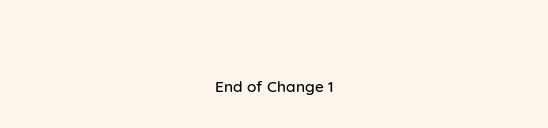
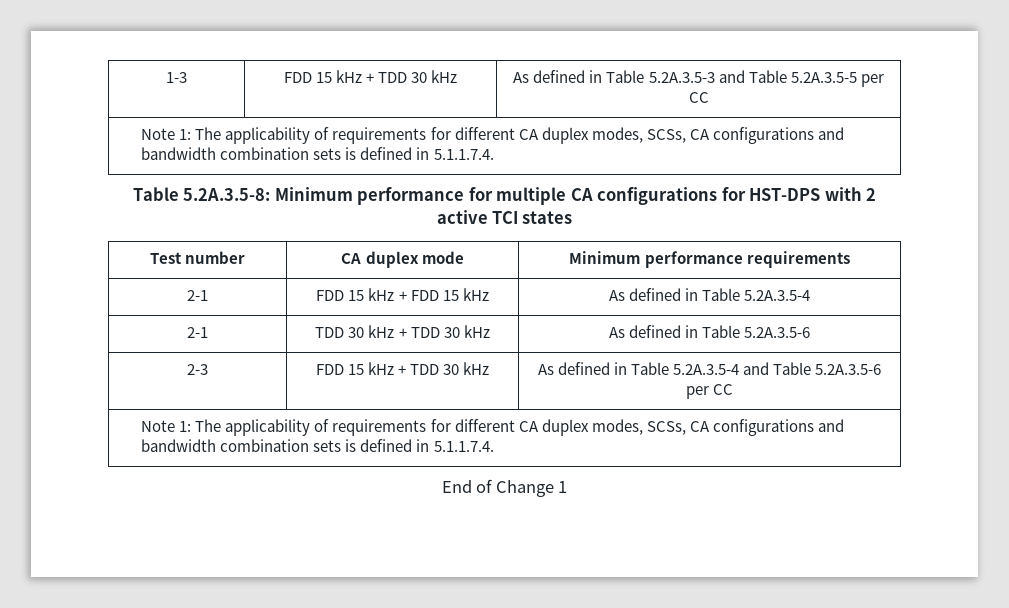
+ 1-3 | FDD 15 kHz + TDD 30 kHz | As defined in Table 5.2A.3.5-3 and Table 5.2A.3.5-5 per CC
+ Note 1: The applicability of requirements for different CA duplex modes, SCSs, CA configurations and bandwidth combination sets is defined in 5.1.1.7.4.
+ Table 5.2A.3.5-8: Minimum performance for multiple CA configurations for HST-DPS with 2 active TCI states
+ Test number | CA duplex mode | Minimum performance requirements
+ 2-1 | FDD 15 kHz + FDD 15 kHz | As defined in Table 5.2A.3.5-4
+ 2-1 | TDD 30 kHz + TDD 30 kHz | As defined in Table 5.2A.3.5-6
+ 2-3 | FDD 15 kHz + TDD 30 kHz | As defined in Table 5.2A.3.5-4 and Table 5.2A.3.5-6 per CC
+ Note 1: The applicability of requirements for different CA duplex modes, SCSs, CA configurations and bandwidth combination sets is defined in 5.1.1.7.4.

